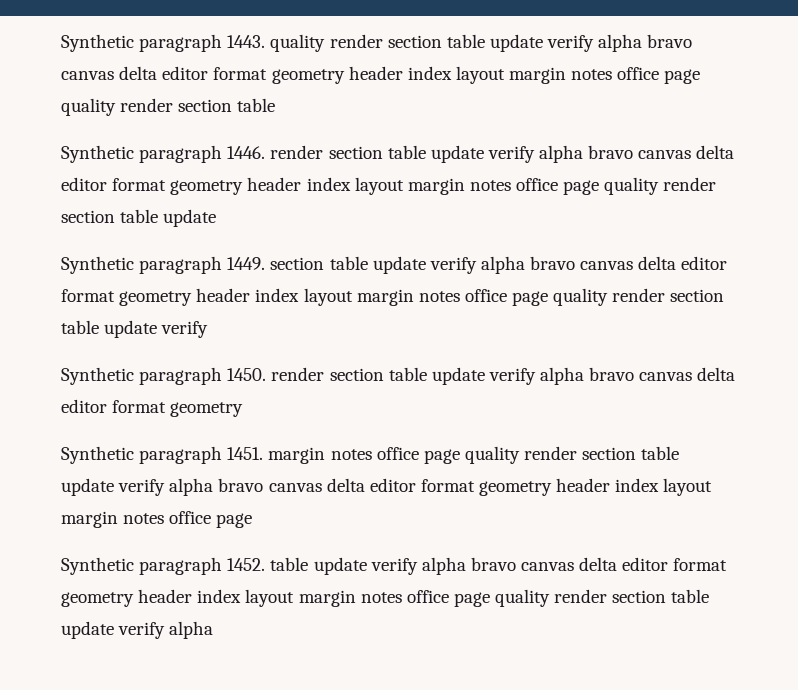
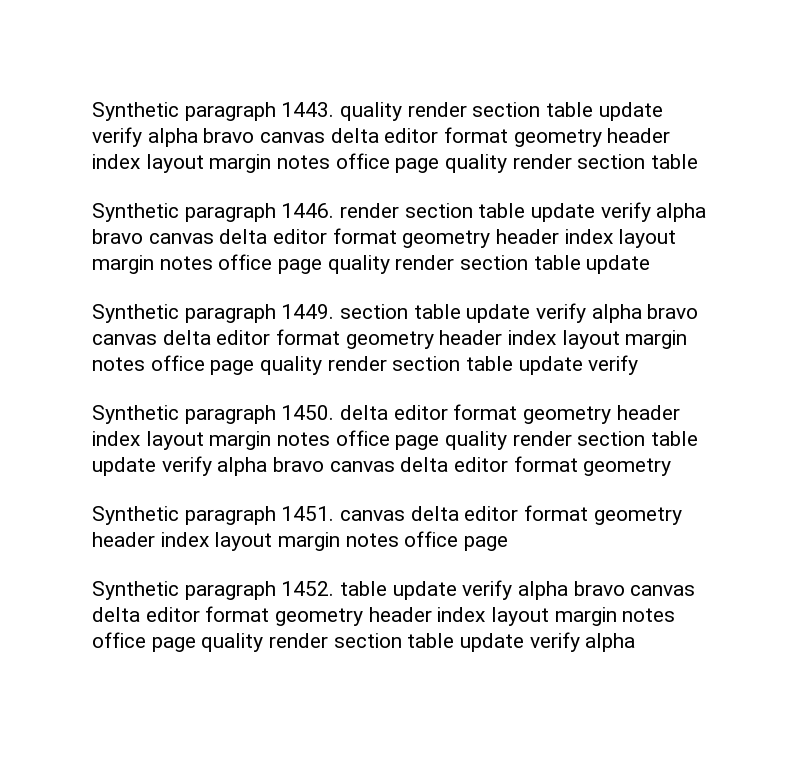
- Synthetic paragraph 1450. render section table update verify alpha bravo canvas delta editor format geometry
+ Synthetic paragraph 1450. delta editor format geometry header index layout margin notes office page quality render section table update verify alpha bravo canvas delta editor format geometry
- Synthetic paragraph 1451. margin notes office page quality render section table update verify alpha bravo canvas delta editor format geometry header index layout margin notes office page
+ Synthetic paragraph 1451. canvas delta editor format geometry header index layout margin notes office page

